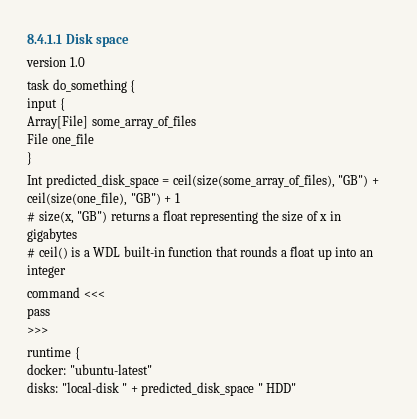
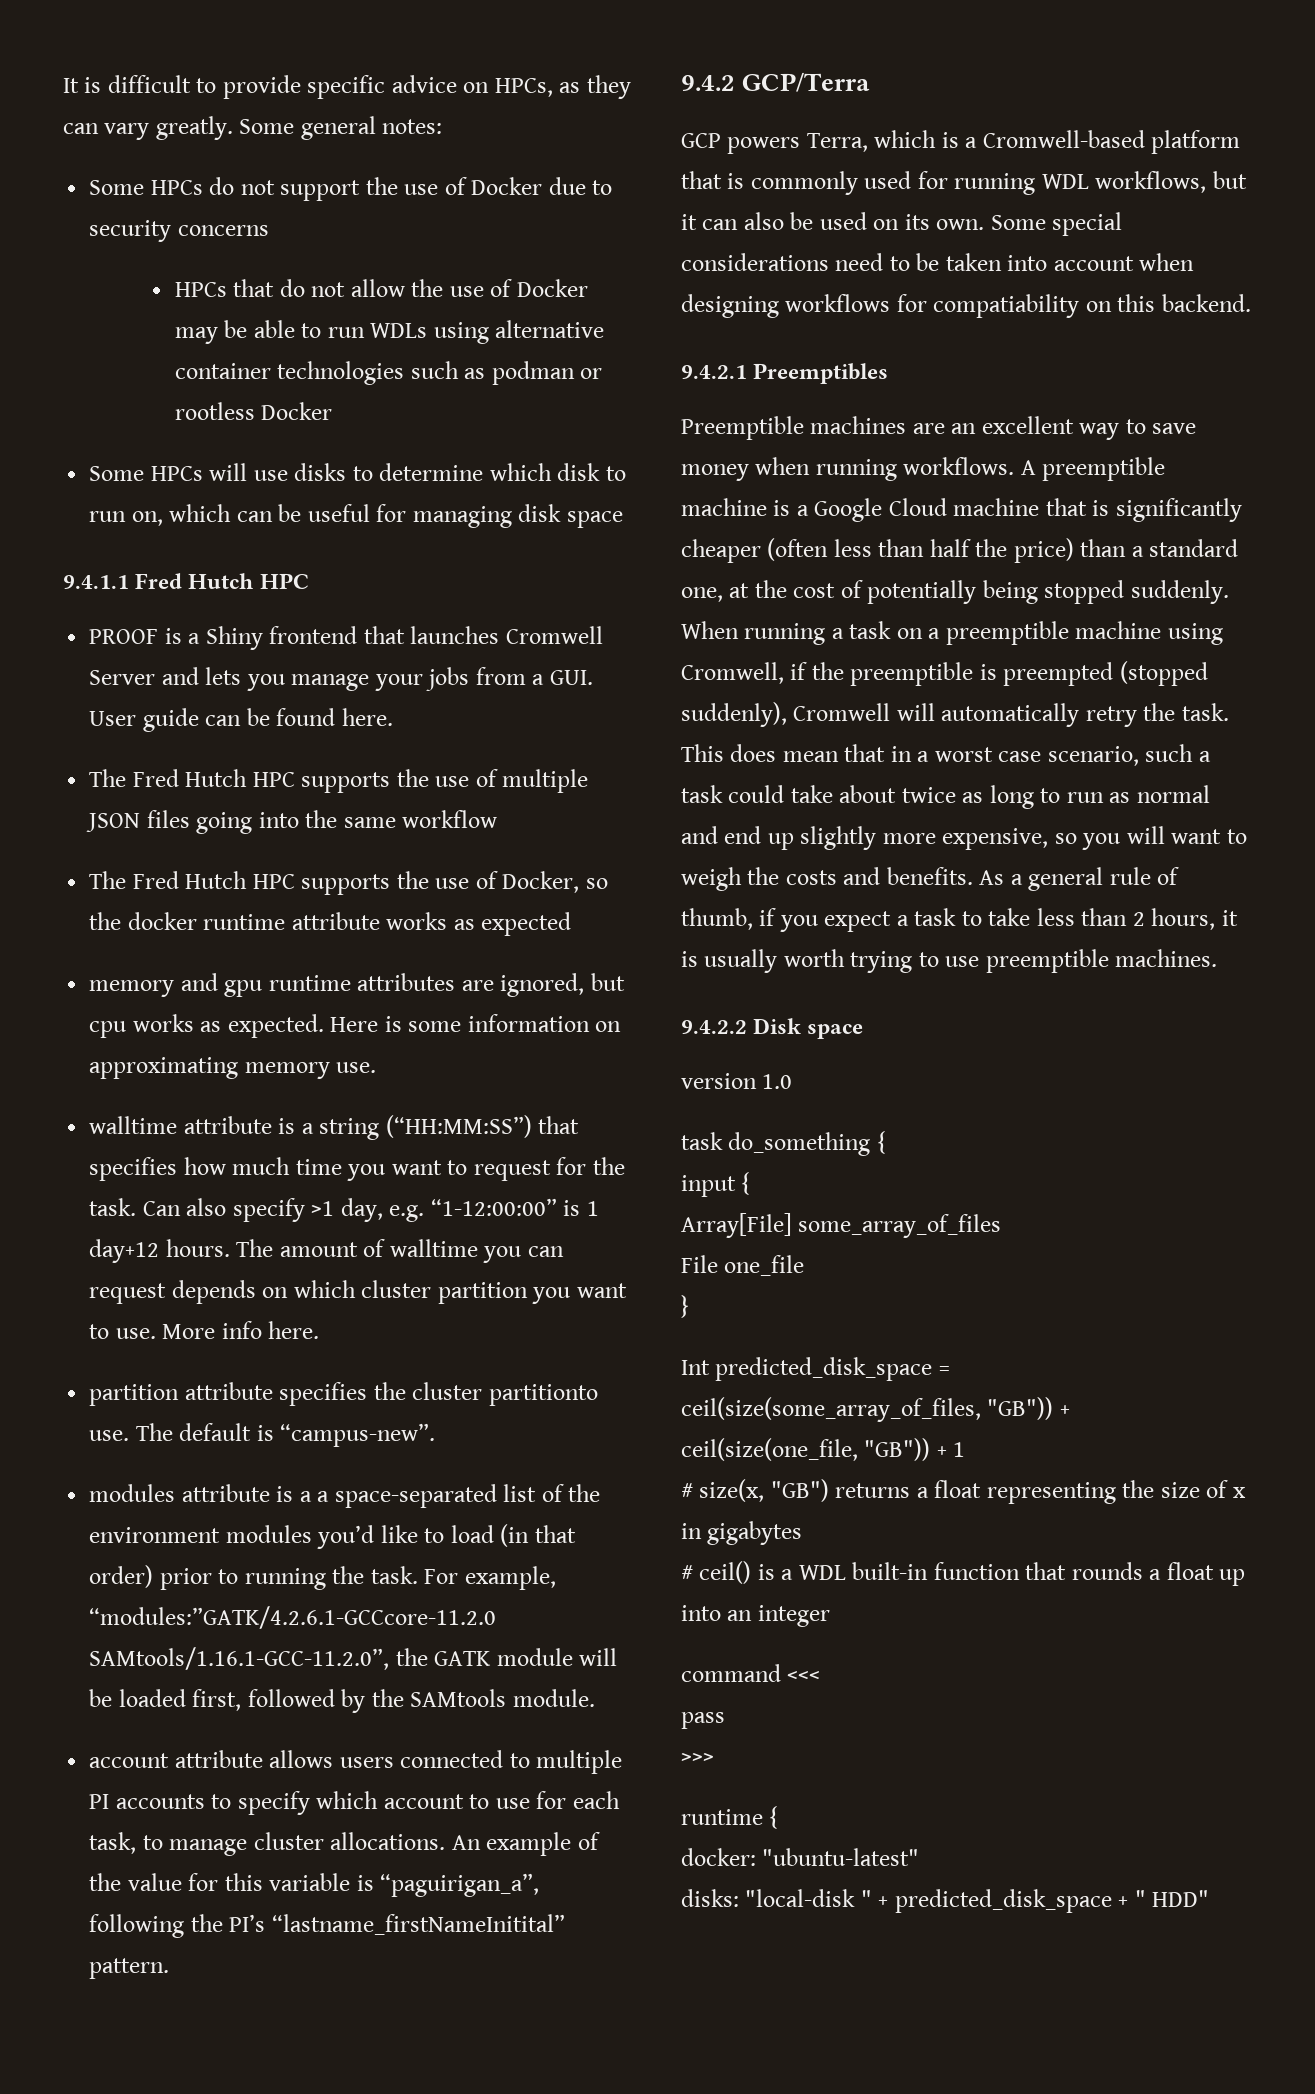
- 8.4.1.1 Disk space
+ It is difficult to provide specific advice on HPCs, as they can vary greatly. Some general notes:
+ Some HPCs do not support the use of Docker due to security concerns
+ HPCs that do not allow the use of Docker may be able to run WDLs using alternative container technologies such as podman or rootless Docker
+ Some HPCs will use disks to determine which disk to run on, which can be useful for managing disk space
+ 9.4.1.1 Fred Hutch HPC
+ PROOF is a Shiny frontend that launches Cromwell Server and lets you manage your jobs from a GUI. User guide can be found here.
+ The Fred Hutch HPC supports the use of multiple JSON files going into the same workflow
+ The Fred Hutch HPC supports the use of Docker, so the docker runtime attribute works as expected
+ memory and gpu runtime attributes are ignored, but cpu works as expected. Here is some information on approximating memory use.
+ walltime attribute is a string (“HH:MM:SS”) that specifies how much time you want to request for the task. Can also specify >1 day, e.g. “1-12:00:00” is 1 day+12 hours. The amount of walltime you can request depends on which cluster partition you want to use. More info here.
+ partition attribute specifies the cluster partitionto use. The default is “campus-new”.
+ modules attribute is a a space-separated list of the environment modules you’d like to load (in that order) prior to running the task. For example, “modules:”GATK/4.2.6.1-GCCcore-11.2.0 SAMtools/1.16.1-GCC-11.2.0”, the GATK module will be loaded first, followed by the SAMtools module.
+ account attribute allows users connected to multiple PI accounts to specify which account to use for each task, to manage cluster allocations. An example of the value for this variable is “paguirigan_a”, following the PI’s “lastname_firstNameInitital” pattern.
+ 9.4.2 GCP/Terra
+ GCP powers Terra, which is a Cromwell-based platform that is commonly used for running WDL workflows, but it can also be used on its own. Some special considerations need to be taken into account when designing workflows for compatiability on this backend.
+ 9.4.2.1 Preemptibles
+ Preemptible machines are an excellent way to save money when running workflows. A preemptible machine is a Google Cloud machine that is significantly cheaper (often less than half the price) than a standard one, at the cost of potentially being stopped suddenly. When running a task on a preemptible machine using Cromwell, if the preemptible is preempted (stopped suddenly), Cromwell will automatically retry the task. This does mean that in a worst case scenario, such a task could take about twice as long to run as normal and end up slightly more expensive, so you will want to weigh the costs and benefits. As a general rule of thumb, if you expect a task to take less than 2 hours, it is usually worth trying to use preemptible machines.
+ 9.4.2.2 Disk space
- Int predicted_disk_space = ceil(size(some_array_of_files), "GB") + ceil(size(one_file), "GB") + 1
+ Int predicted_disk_space = ceil(size(some_array_of_files, "GB")) + ceil(size(one_file, "GB")) + 1
- disks: "local-disk " + predicted_disk_space " HDD"
+ disks: "local-disk " + predicted_disk_space + " HDD"

